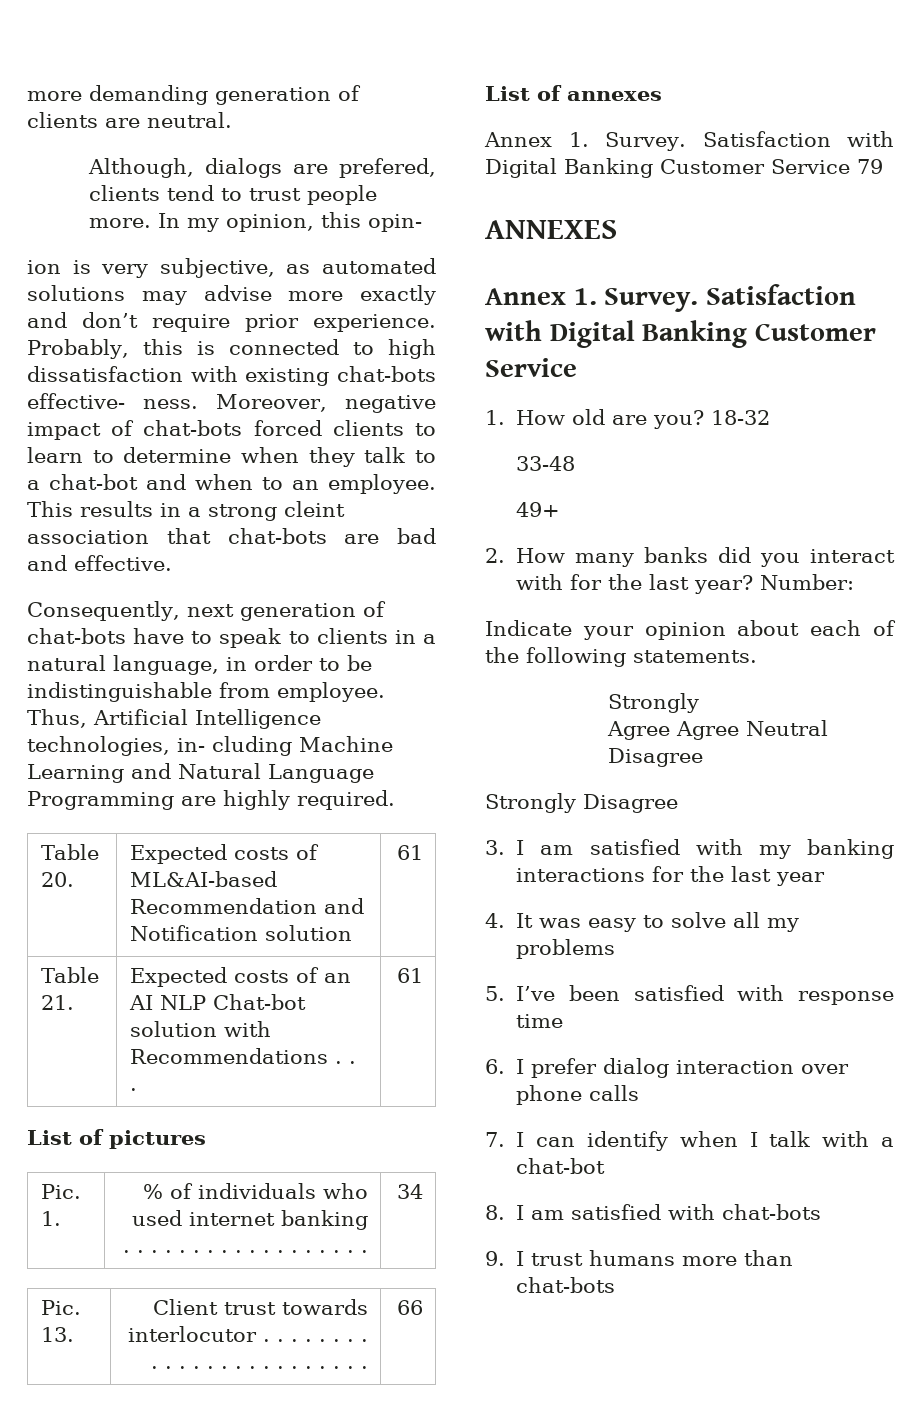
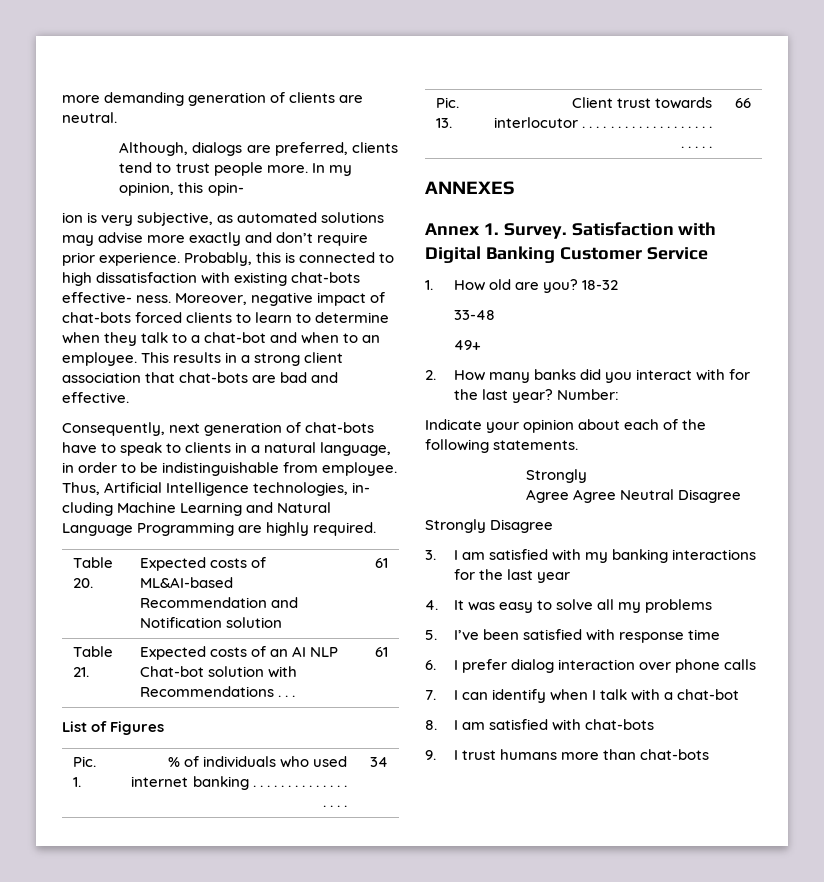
- Although, dialogs are prefered, clients tend to trust people more.
+ Although, dialogs are preferred, clients tend to trust people more.
- This results in a strong cleint association that chat-bots are bad and effective.
+ This results in a strong client association that chat-bots are bad and effective.
- List of pictures
+ List of Figures
- List of annexes
- Annex 1. Survey. Satisfaction with Digital Banking Customer Service 79

